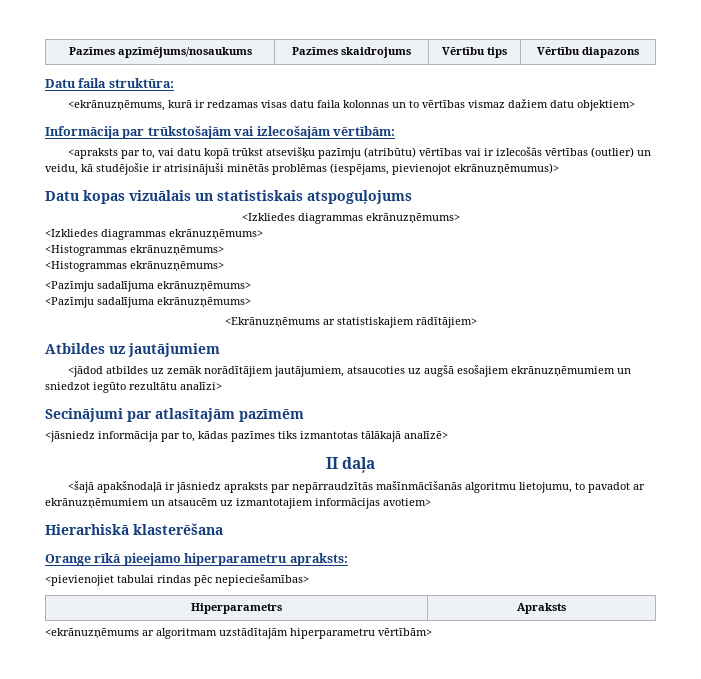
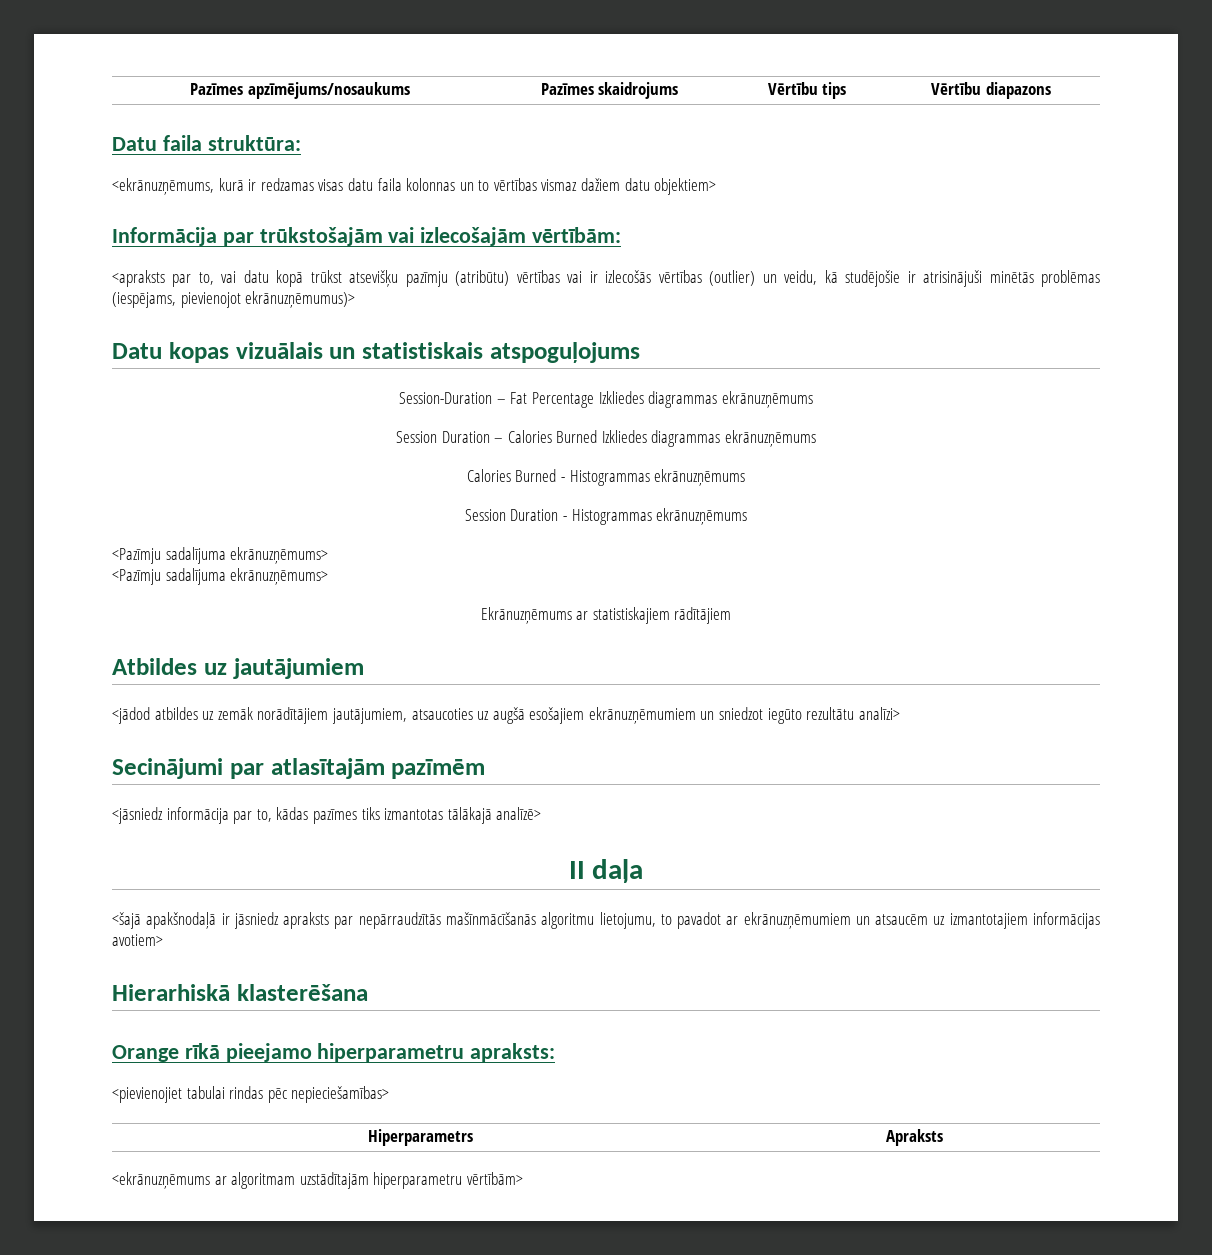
  Datu kopas vizuālais un statistiskais atspoguļojums
- <Izkliedes diagrammas ekrānuzņēmums>
- <Izkliedes diagrammas ekrānuzņēmums>
- <Histogrammas ekrānuzņēmums>
- <Histogrammas ekrānuzņēmums>
+ Session-Duration – Fat Percentage Izkliedes diagrammas ekrānuzņēmums
+ Session Duration – Calories Burned Izkliedes diagrammas ekrānuzņēmums
+ Calories Burned - Histogrammas ekrānuzņēmums
+ Session Duration - Histogrammas ekrānuzņēmums
- <Ekrānuzņēmums ar statistiskajiem rādītājiem>
+ Ekrānuzņēmums ar statistiskajiem rādītājiem

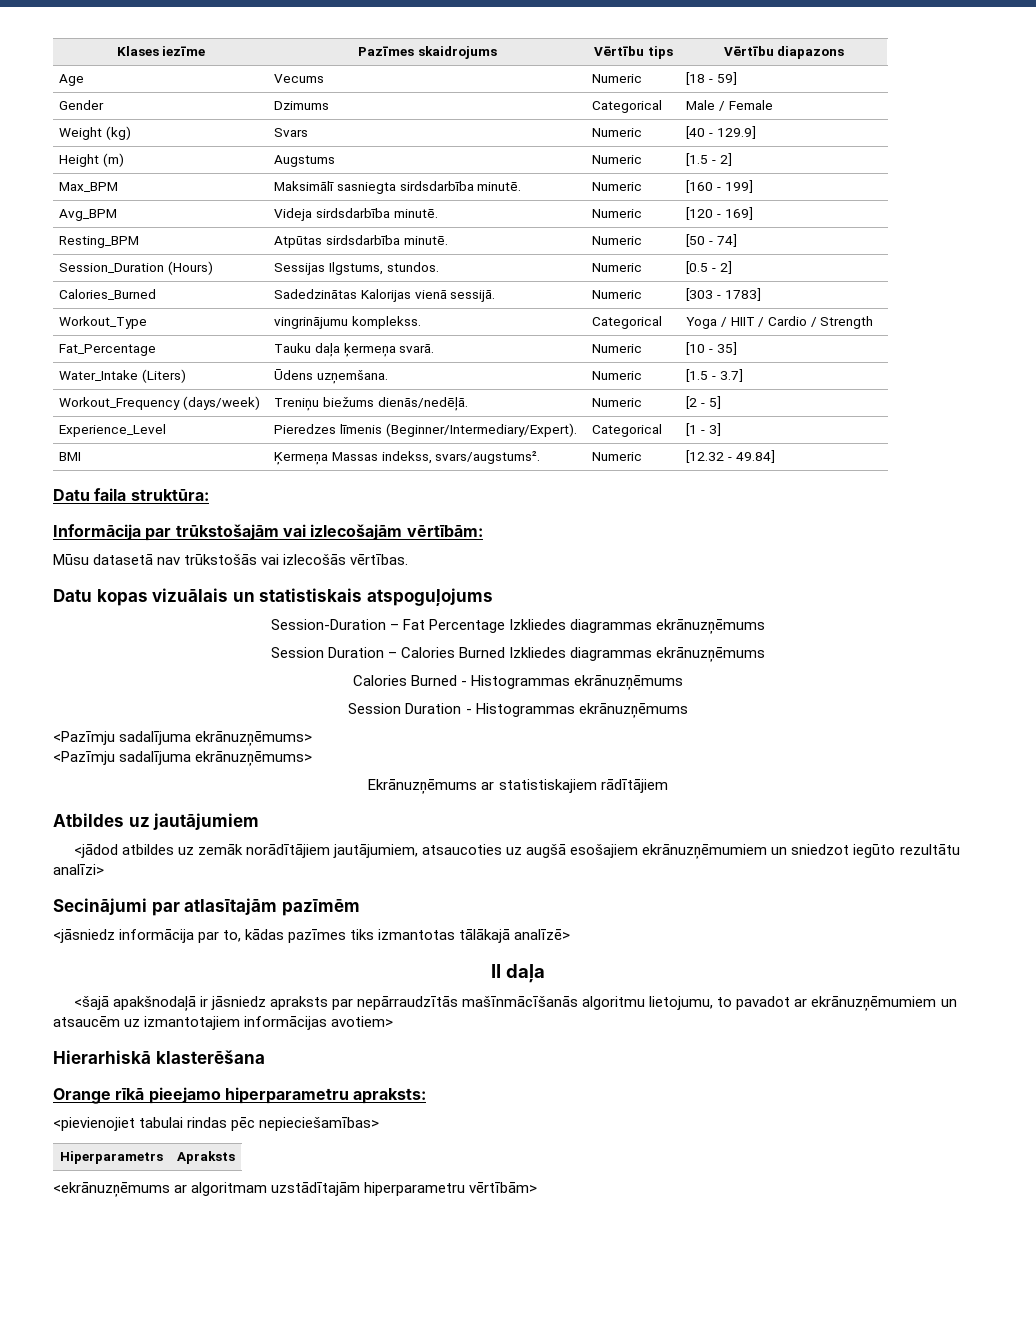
- Pazīmes apzīmējums/nosaukums | Pazīmes skaidrojums | Vērtību tips | Vērtību diapazons
+ Klases iezīme | Pazīmes skaidrojums | Vērtību tips | Vērtību diapazons
+ Age | Vecums | Numeric | [18 - 59]
+ Gender | Dzimums | Categorical | Male / Female
+ Weight (kg) | Svars | Numeric | [40 - 129.9]
+ Height (m) | Augstums | Numeric | [1.5 - 2]
+ Max_BPM | Maksimālī sasniegta sirdsdarbība minutē. | Numeric | [160 - 199]
+ Avg_BPM | Videja sirdsdarbība minutē. | Numeric | [120 - 169]
+ Resting_BPM | Atpūtas sirdsdarbība minutē. | Numeric | [50 - 74]
+ Session_Duration (Hours) | Sessijas Ilgstums, stundos. | Numeric | [0.5 - 2]
+ Calories_Burned | Sadedzinātas Kalorijas vienā sessijā. | Numeric | [303 - 1783]
+ Workout_Type | vingrinājumu komplekss. | Categorical | Yoga / HIIT / Cardio / Strength
+ Fat_Percentage | Tauku daļa ķermeņa svarā. | Numeric | [10 - 35]
+ Water_Intake (Liters) | Ūdens uzņemšana. | Numeric | [1.5 - 3.7]
+ Workout_Frequency (days/week) | Treniņu biežums dienās/nedēļā. | Numeric | [2 - 5]
+ Experience_Level | Pieredzes līmenis (Beginner/Intermediary/Expert). | Categorical | [1 - 3]
+ BMI | Ķermeņa Massas indekss, svars/augstums². | Numeric | [12.32 - 49.84]
  Datu faila struktūra:
- <ekrānuzņēmums, kurā ir redzamas visas datu faila kolonnas un to vērtības vismaz dažiem datu objektiem>
- <apraksts par to, vai datu kopā trūkst atsevišķu pazīmju (atribūtu) vērtības vai ir izlecošās vērtības (outlier) un veidu, kā studējošie ir atrisinājuši minētās problēmas (iespējams, pievienojot ekrānuzņēmumus)>
+ Mūsu datasetā nav trūkstošās vai izlecošās vērtības.

